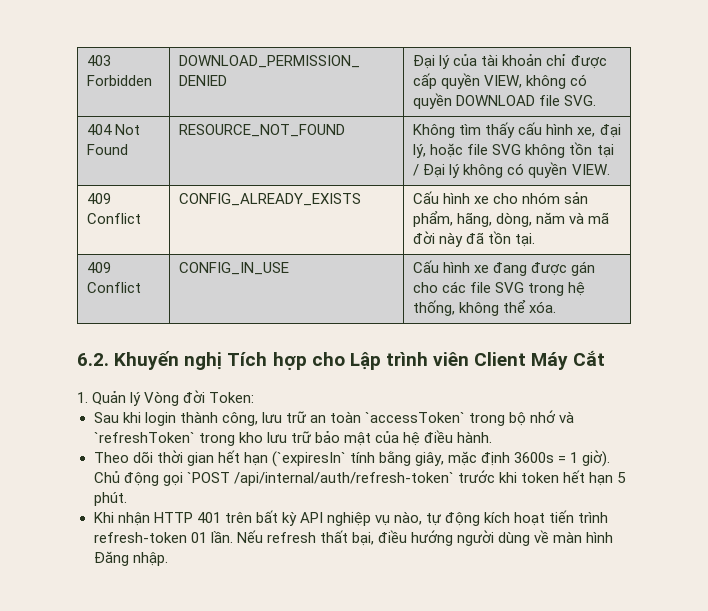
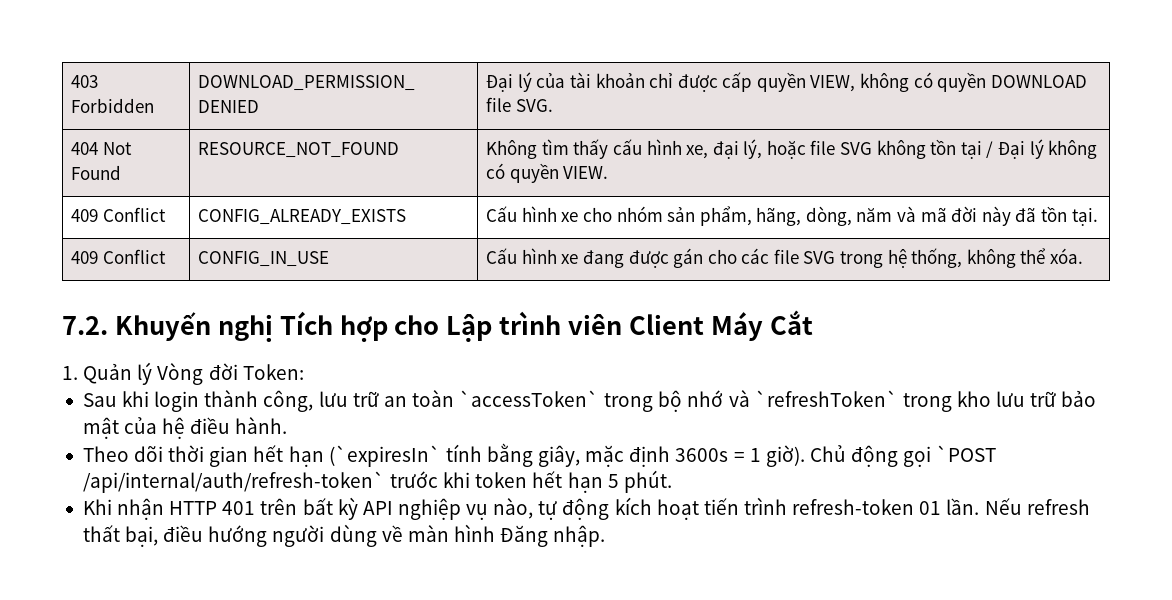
- 6.2. Khuyến nghị Tích hợp cho Lập trình viên Client Máy Cắt
+ 7.2. Khuyến nghị Tích hợp cho Lập trình viên Client Máy Cắt

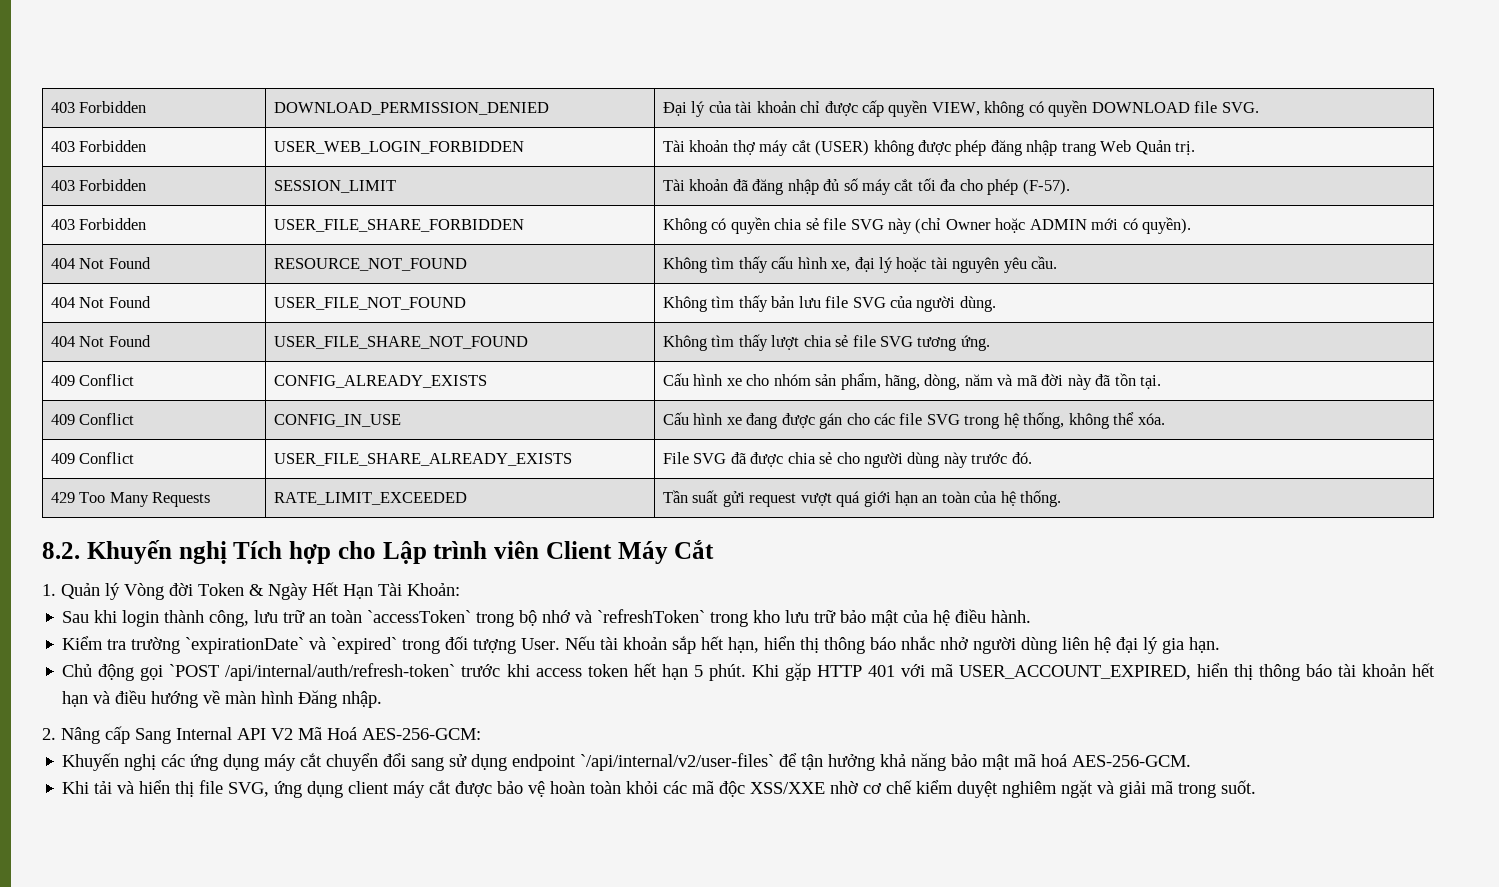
+ 403 Forbidden | USER_WEB_LOGIN_FORBIDDEN | Tài khoản thợ máy cắt (USER) không được phép đăng nhập trang Web Quản trị.
+ 403 Forbidden | SESSION_LIMIT | Tài khoản đã đăng nhập đủ số máy cắt tối đa cho phép (F-57).
+ 403 Forbidden | USER_FILE_SHARE_FORBIDDEN | Không có quyền chia sẻ file SVG này (chỉ Owner hoặc ADMIN mới có quyền).
- 404 Not Found | RESOURCE_NOT_FOUND | Không tìm thấy cấu hình xe, đại lý, hoặc file SVG không tồn tại / Đại lý không có quyền VIEW.
+ 404 Not Found | RESOURCE_NOT_FOUND | Không tìm thấy cấu hình xe, đại lý hoặc tài nguyên yêu cầu.
+ 404 Not Found | USER_FILE_NOT_FOUND | Không tìm thấy bản lưu file SVG của người dùng.
+ 404 Not Found | USER_FILE_SHARE_NOT_FOUND | Không tìm thấy lượt chia sẻ file SVG tương ứng.
- 7.2. Khuyến nghị Tích hợp cho Lập trình viên Client Máy Cắt
+ 409 Conflict | USER_FILE_SHARE_ALREADY_EXISTS | File SVG đã được chia sẻ cho người dùng này trước đó.
+ 429 Too Many Requests | RATE_LIMIT_EXCEEDED | Tần suất gửi request vượt quá giới hạn an toàn của hệ thống.
+ 8.2. Khuyến nghị Tích hợp cho Lập trình viên Client Máy Cắt
- 1. Quản lý Vòng đời Token:
+ 1. Quản lý Vòng đời Token & Ngày Hết Hạn Tài Khoản:
- Theo dõi thời gian hết hạn (`expiresIn` tính bằng giây, mặc định 3600s = 1 giờ). Chủ động gọi `POST /api/internal/auth/refresh-token` trước khi token hết hạn 5 phút.
- Khi nhận HTTP 401 trên bất kỳ API nghiệp vụ nào, tự động kích hoạt tiến trình refresh-token 01 lần. Nếu refresh thất bại, điều hướng người dùng về màn hình Đăng nhập.
+ Kiểm tra trường `expirationDate` và `expired` trong đối tượng User. Nếu tài khoản sắp hết hạn, hiển thị thông báo nhắc nhở người dùng liên hệ đại lý gia hạn.
+ Chủ động gọi `POST /api/internal/auth/refresh-token` trước khi access token hết hạn 5 phút. Khi gặp HTTP 401 với mã USER_ACCOUNT_EXPIRED, hiển thị thông báo tài khoản hết hạn và điều hướng về màn hình Đăng nhập.
+ 2. Nâng cấp Sang Internal API V2 Mã Hoá AES-256-GCM:
+ Khuyến nghị các ứng dụng máy cắt chuyển đổi sang sử dụng endpoint `/api/internal/v2/user-files` để tận hưởng khả năng bảo mật mã hoá AES-256-GCM.
+ Khi tải và hiển thị file SVG, ứng dụng client máy cắt được bảo vệ hoàn toàn khỏi các mã độc XSS/XXE nhờ cơ chế kiểm duyệt nghiêm ngặt và giải mã trong suốt.

